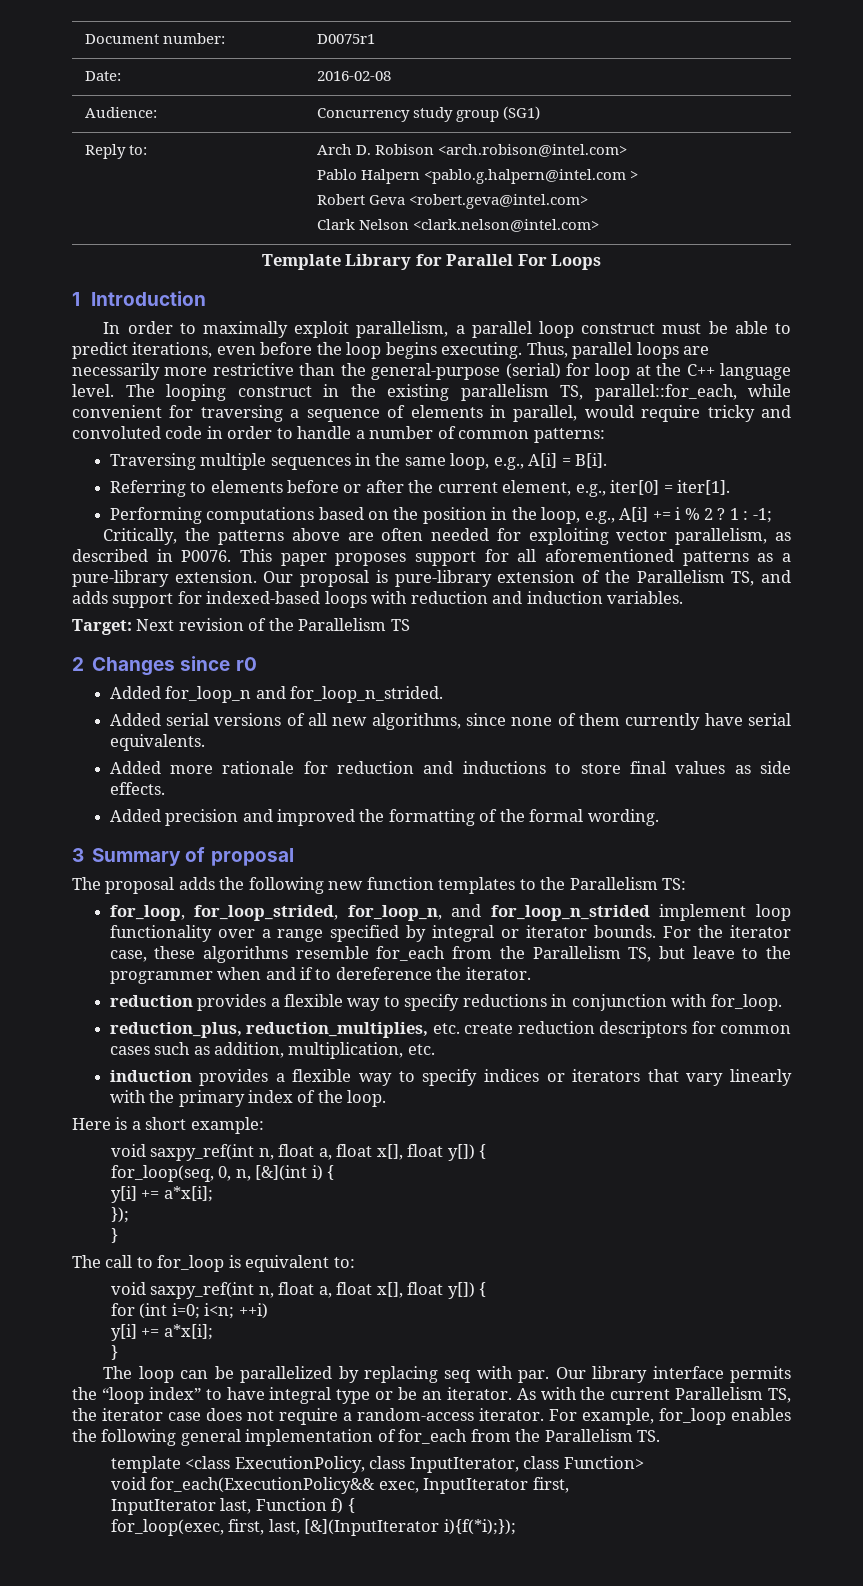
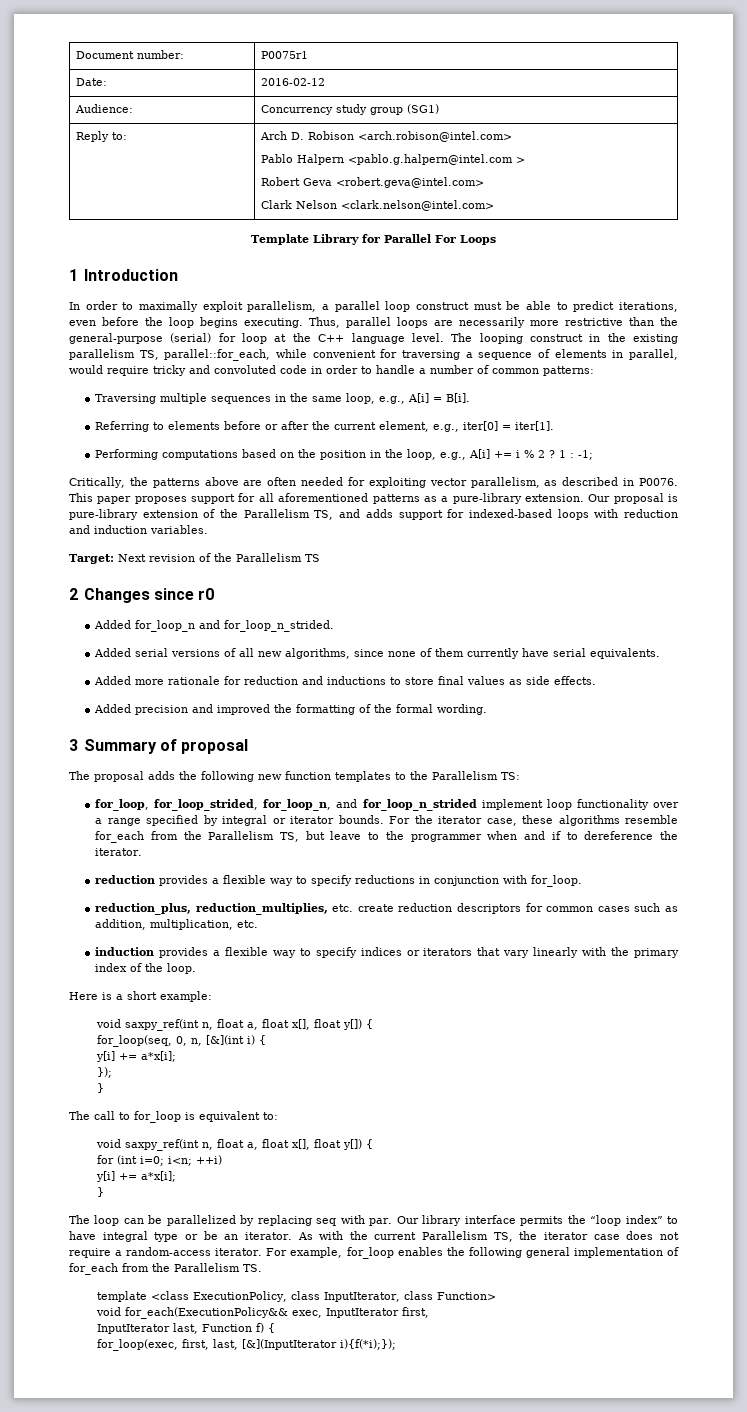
- Document number: | D0075r1
+ Document number: | P0075r1
- Date: | 2016-02-08
+ Date: | 2016-02-12

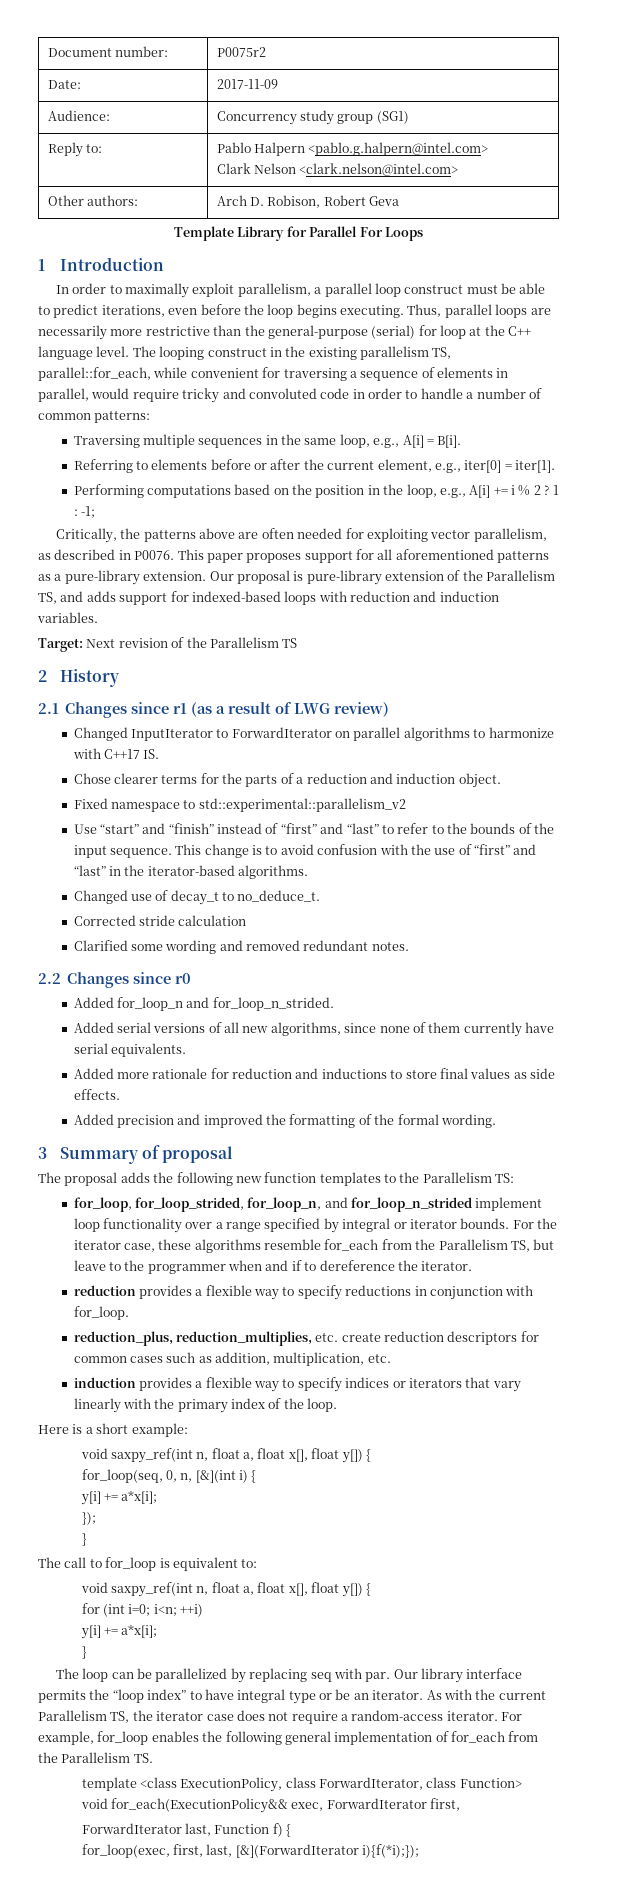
- Document number: | P0075r1
+ Document number: | P0075r2
- Date: | 2016-02-12
+ Date: | 2017-11-09
- Reply to: | Arch D. Robison <arch.robison@intel.com>
- Pablo Halpern <pablo.g.halpern@intel.com >
- Robert Geva <robert.geva@intel.com>
+ Reply to: | Pablo Halpern <pablo.g.halpern@intel.com>
  Clark Nelson <clark.nelson@intel.com>
+ Other authors: | Arch D. Robison, Robert Geva
- 2 Changes since r0
+ 2 History
+ 2.1 Changes since r1 (as a result of LWG review)
+ Changed InputIterator to ForwardIterator on parallel algorithms to harmonize with C++17 IS.
+ Chose clearer terms for the parts of a reduction and induction object.
+ Fixed namespace to std::experimental::parallelism_v2
+ Use “start” and “finish” instead of “first” and “last” to refer to the bounds of the input sequence. This change is to avoid confusion with the use of “first” and “last” in the iterator-based algorithms.
+ Changed use of decay_t to no_deduce_t.
+ Corrected stride calculation
+ Clarified some wording and removed redundant notes.
+ 2.2 Changes since r0
- template <class ExecutionPolicy, class InputIterator, class Function>
+ template <class ExecutionPolicy, class ForwardIterator, class Function>
- void for_each(ExecutionPolicy&& exec, InputIterator first,
+ void for_each(ExecutionPolicy&& exec, ForwardIterator first,
- InputIterator last, Function f) {
+ ForwardIterator last, Function f) {
- for_loop(exec, first, last, [&](InputIterator i){f(*i);});
+ for_loop(exec, first, last, [&](ForwardIterator i){f(*i);});

